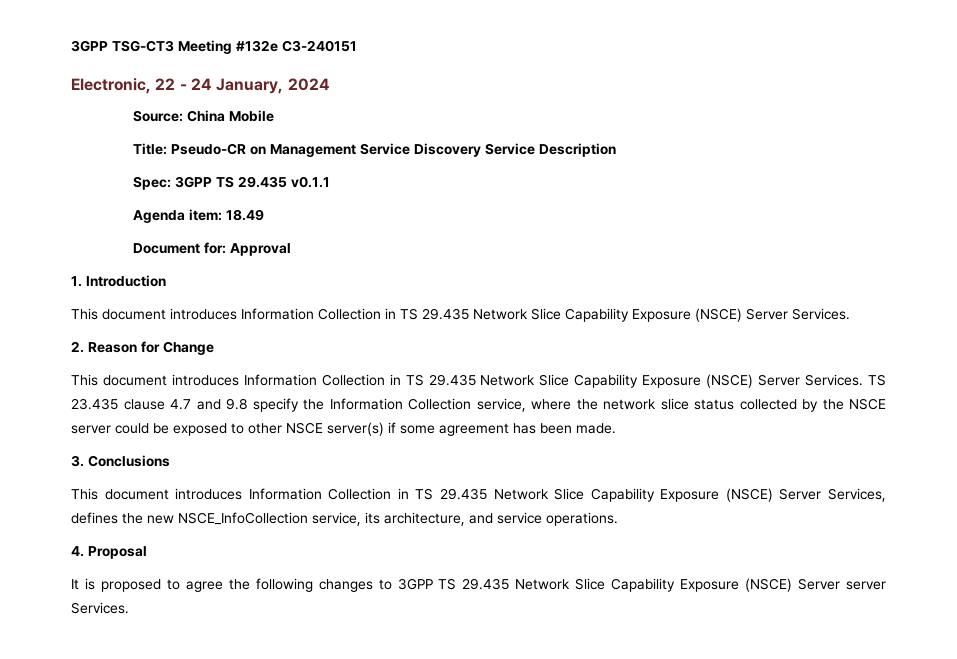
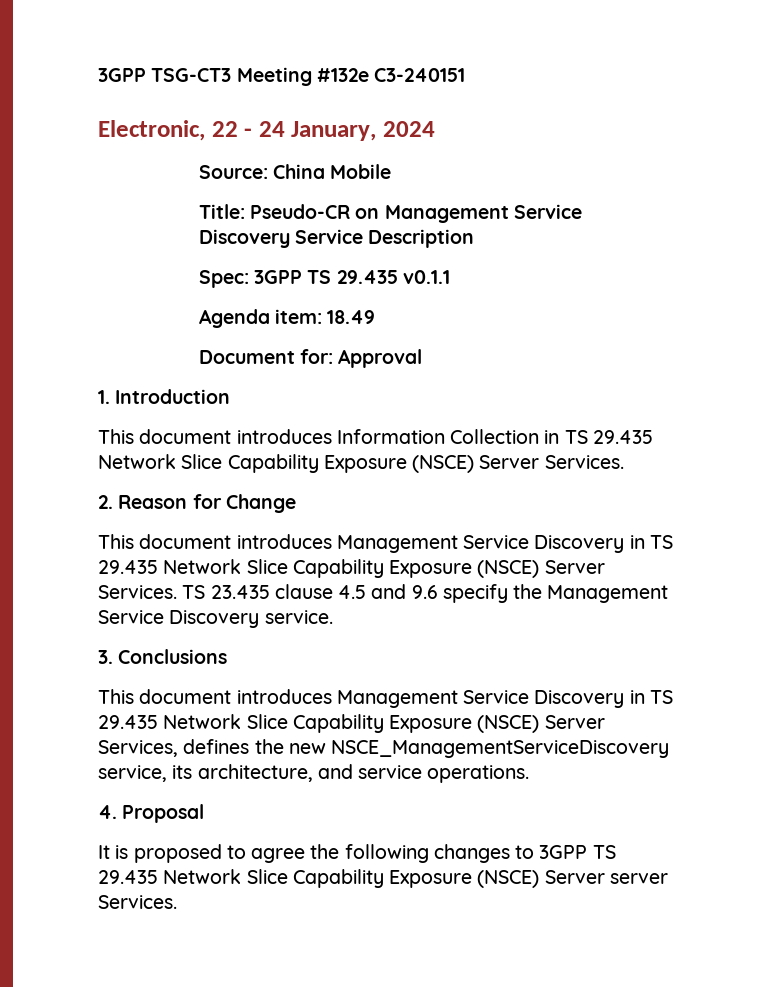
  2. Reason for Change
- This document introduces Information Collection in TS 29.435 Network Slice Capability Exposure (NSCE) Server Services.
+ This document introduces Management Service Discovery in TS 29.435 Network Slice Capability Exposure (NSCE) Server Services.
- TS 23.435 clause 4.7 and 9.8 specify the Information Collection service, where the network slice status collected by the NSCE server could be exposed to other NSCE server(s) if some agreement has been made.
+ TS 23.435 clause 4.5 and 9.6 specify the Management Service Discovery service.
- This document introduces Information Collection in TS 29.435 Network Slice Capability Exposure (NSCE) Server Services, defines the new NSCE_InfoCollection service, its architecture, and service operations.
+ This document introduces Management Service Discovery in TS 29.435 Network Slice Capability Exposure (NSCE) Server Services, defines the new NSCE_ManagementServiceDiscovery service, its architecture, and service operations.

